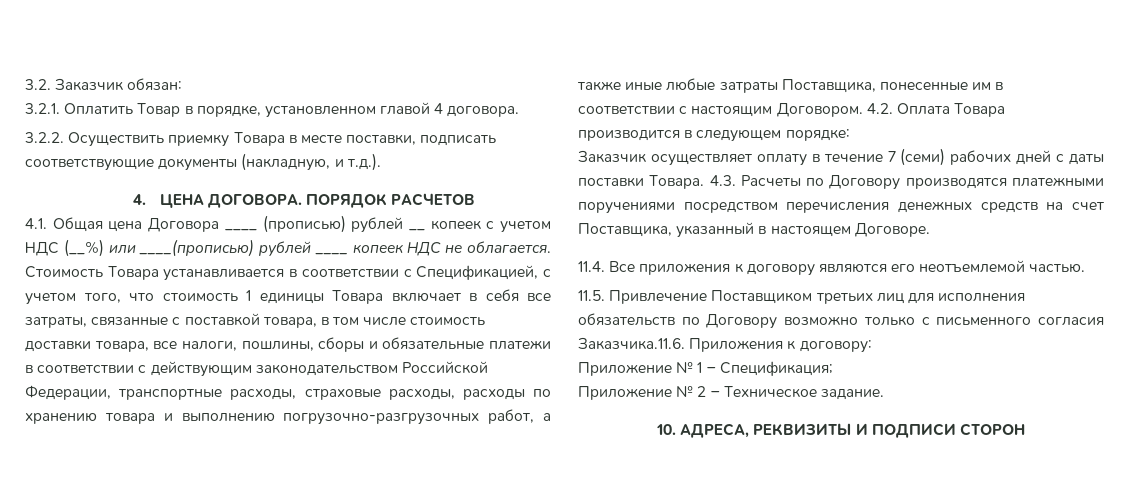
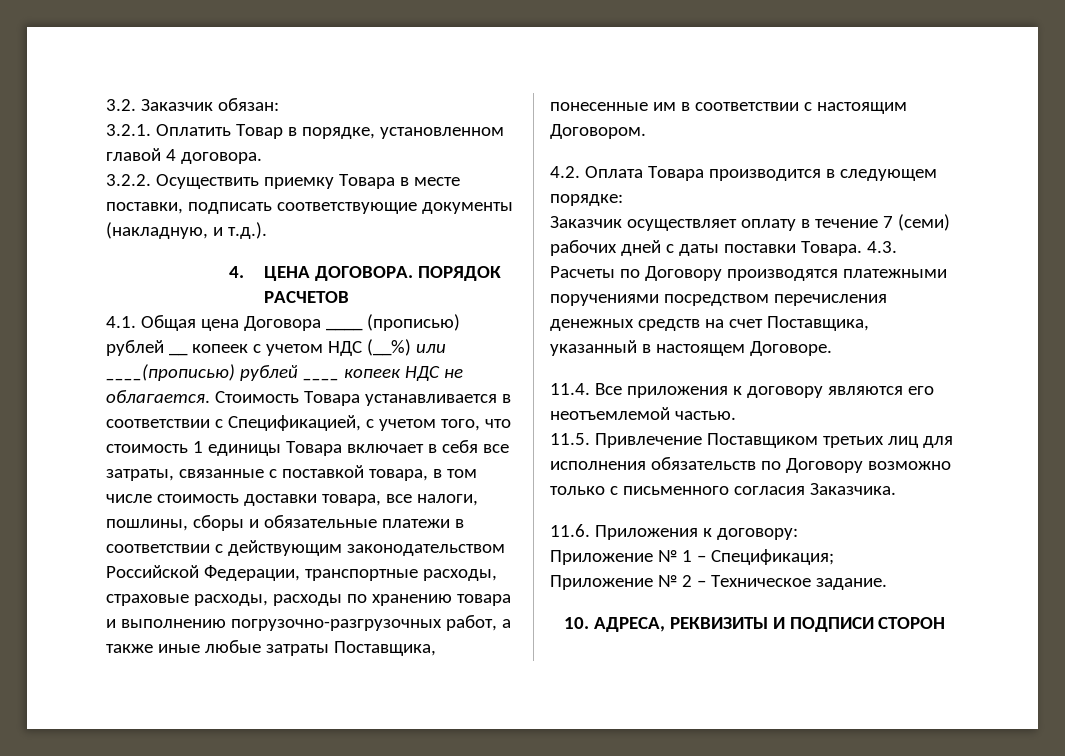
- Стоимость Товара устанавливается в соответствии с Спецификацией, с учетом того, что стоимость 1 единицы Товара включает в себя все затраты, связанные с поставкой товара, в том числе стоимость доставки товара, все налоги, пошлины, сборы и обязательные платежи в соответствии с действующим законодательством Российской Федерации, транспортные расходы, страховые расходы, расходы по хранению товара и выполнению погрузочно-разгрузочных работ, а также иные любые затраты Поставщика, понесенные им в соответствии с настоящим Договором. 4.2. Оплата Товара производится в следующем порядке:
+ Стоимость Товара устанавливается в соответствии с Спецификацией, с учетом того, что стоимость 1 единицы Товара включает в себя все затраты, связанные с поставкой товара, в том числе стоимость доставки товара, все налоги, пошлины, сборы и обязательные платежи в соответствии с действующим законодательством Российской Федерации, транспортные расходы, страховые расходы, расходы по хранению товара и выполнению погрузочно-разгрузочных работ, а также иные любые затраты Поставщика, понесенные им в соответствии с настоящим Договором.
+ 4.2. Оплата Товара производится в следующем порядке:
- 11.5. Привлечение Поставщиком третьих лиц для исполнения обязательств по Договору возможно только с письменного согласия Заказчика.11.6. Приложения к договору:
+ 11.5. Привлечение Поставщиком третьих лиц для исполнения обязательств по Договору возможно только с письменного согласия Заказчика.
+ 11.6. Приложения к договору:

